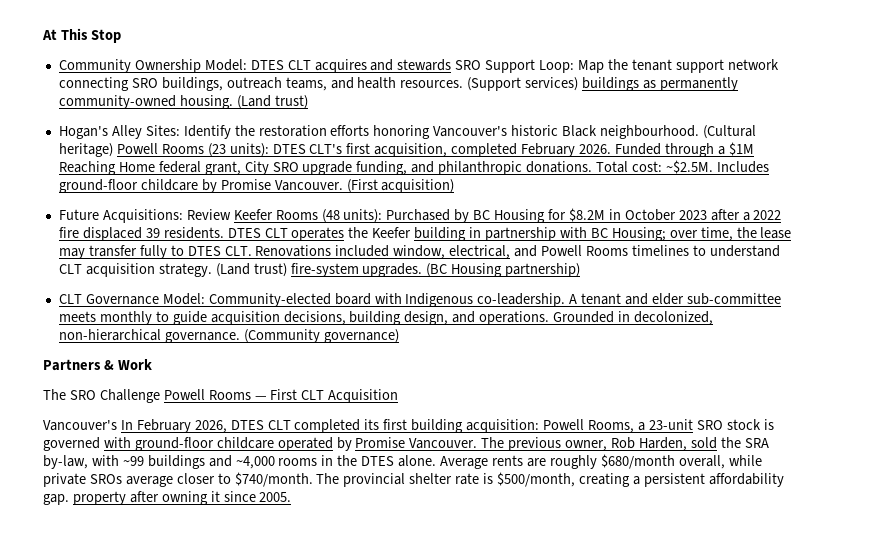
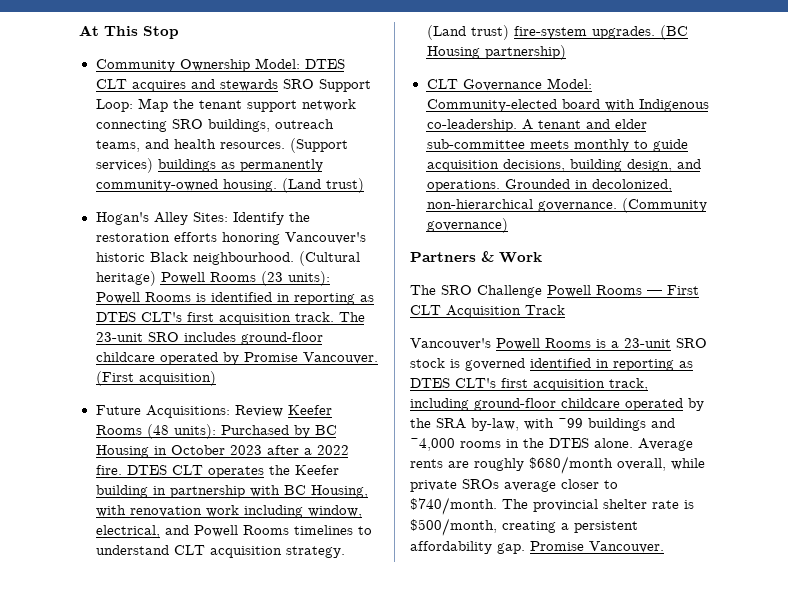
- (Cultural heritage) Powell Rooms (23 units): DTES CLT's first acquisition, completed February 2026. Funded through a $1M Reaching Home federal grant, City SRO upgrade funding, and philanthropic donations. Total cost: ~$2.5M. Includes ground-floor childcare by Promise Vancouver.
+ (Cultural heritage) Powell Rooms (23 units): Powell Rooms is identified in reporting as DTES CLT's first acquisition track. The 23-unit SRO includes ground-floor childcare operated by Promise Vancouver.
- Future Acquisitions: Review Keefer Rooms (48 units): Purchased by BC Housing for $8.2M in October 2023 after a 2022 fire displaced 39 residents.
+ Future Acquisitions: Review Keefer Rooms (48 units): Purchased by BC Housing in October 2023 after a 2022 fire.
- DTES CLT operates the Keefer building in partnership with BC Housing; over time, the lease may transfer fully to DTES CLT. Renovations included window, electrical, and Powell Rooms timelines to understand CLT acquisition strategy.
+ DTES CLT operates the Keefer building in partnership with BC Housing, with renovation work including window, electrical, and Powell Rooms timelines to understand CLT acquisition strategy.
- The SRO Challenge Powell Rooms — First CLT Acquisition
- Vancouver's In February 2026, DTES CLT completed its first building acquisition: Powell Rooms, a 23-unit SRO stock is governed with ground-floor childcare operated by Promise Vancouver. The previous owner, Rob Harden, sold the SRA by-law, with ~99 buildings and ~4,000 rooms in the DTES alone.
+ The SRO Challenge Powell Rooms — First CLT Acquisition Track
+ Vancouver's Powell Rooms is a 23-unit SRO stock is governed identified in reporting as DTES CLT's first acquisition track, including ground-floor childcare operated by the SRA by-law, with ~99 buildings and ~4,000 rooms in the DTES alone.
- The provincial shelter rate is $500/month, creating a persistent affordability gap. property after owning it since 2005.
+ The provincial shelter rate is $500/month, creating a persistent affordability gap. Promise Vancouver.

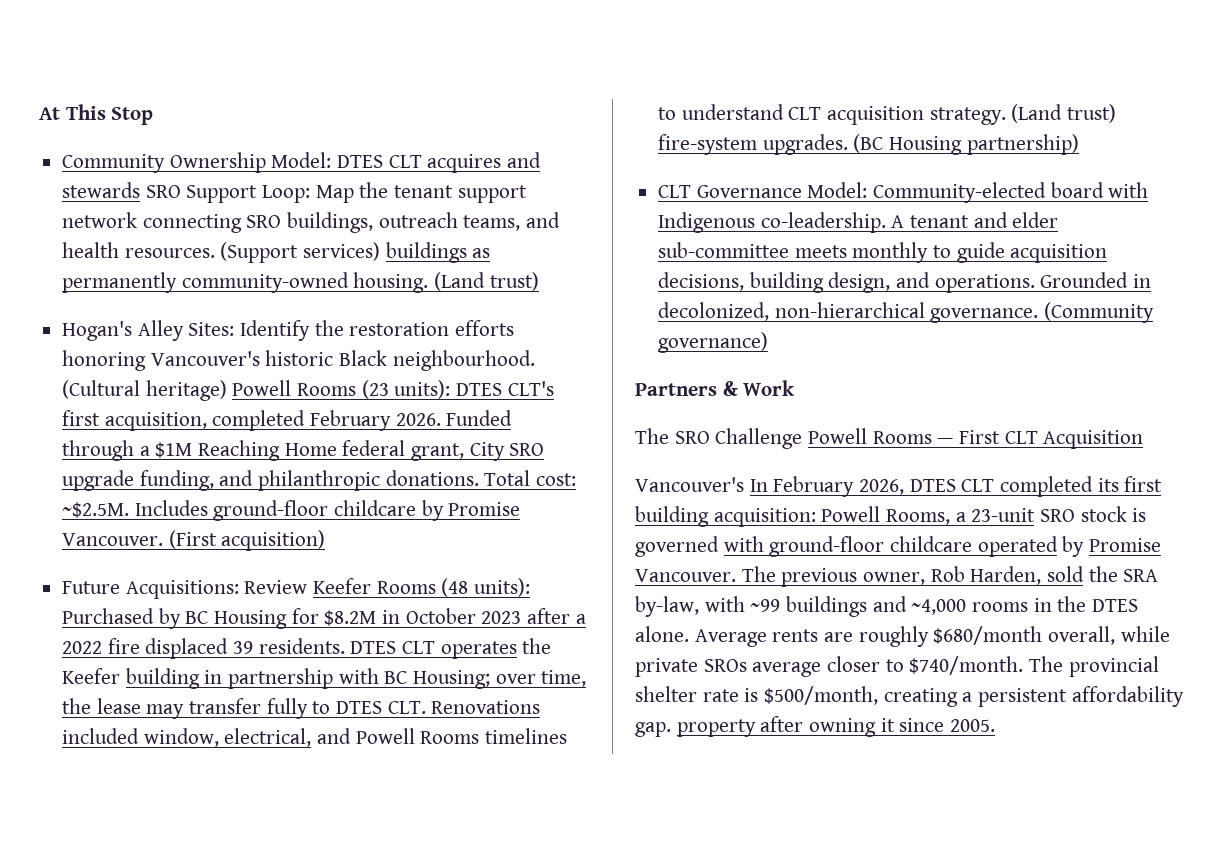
- (Cultural heritage) Powell Rooms (23 units): Powell Rooms is identified in reporting as DTES CLT's first acquisition track. The 23-unit SRO includes ground-floor childcare operated by Promise Vancouver.
+ (Cultural heritage) Powell Rooms (23 units): DTES CLT's first acquisition, completed February 2026. Funded through a $1M Reaching Home federal grant, City SRO upgrade funding, and philanthropic donations. Total cost: ~$2.5M. Includes ground-floor childcare by Promise Vancouver.
- Future Acquisitions: Review Keefer Rooms (48 units): Purchased by BC Housing in October 2023 after a 2022 fire.
+ Future Acquisitions: Review Keefer Rooms (48 units): Purchased by BC Housing for $8.2M in October 2023 after a 2022 fire displaced 39 residents.
- DTES CLT operates the Keefer building in partnership with BC Housing, with renovation work including window, electrical, and Powell Rooms timelines to understand CLT acquisition strategy.
+ DTES CLT operates the Keefer building in partnership with BC Housing; over time, the lease may transfer fully to DTES CLT. Renovations included window, electrical, and Powell Rooms timelines to understand CLT acquisition strategy.
- The SRO Challenge Powell Rooms — First CLT Acquisition Track
- Vancouver's Powell Rooms is a 23-unit SRO stock is governed identified in reporting as DTES CLT's first acquisition track, including ground-floor childcare operated by the SRA by-law, with ~99 buildings and ~4,000 rooms in the DTES alone.
+ The SRO Challenge Powell Rooms — First CLT Acquisition
+ Vancouver's In February 2026, DTES CLT completed its first building acquisition: Powell Rooms, a 23-unit SRO stock is governed with ground-floor childcare operated by Promise Vancouver. The previous owner, Rob Harden, sold the SRA by-law, with ~99 buildings and ~4,000 rooms in the DTES alone.
- The provincial shelter rate is $500/month, creating a persistent affordability gap. Promise Vancouver.
+ The provincial shelter rate is $500/month, creating a persistent affordability gap. property after owning it since 2005.

